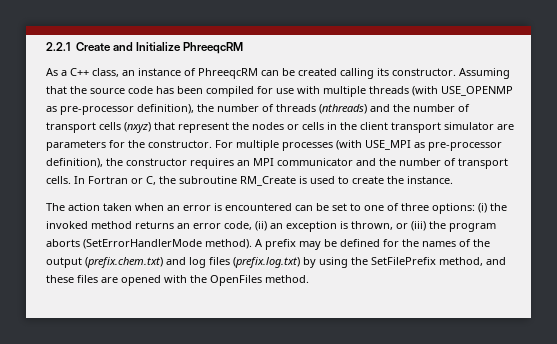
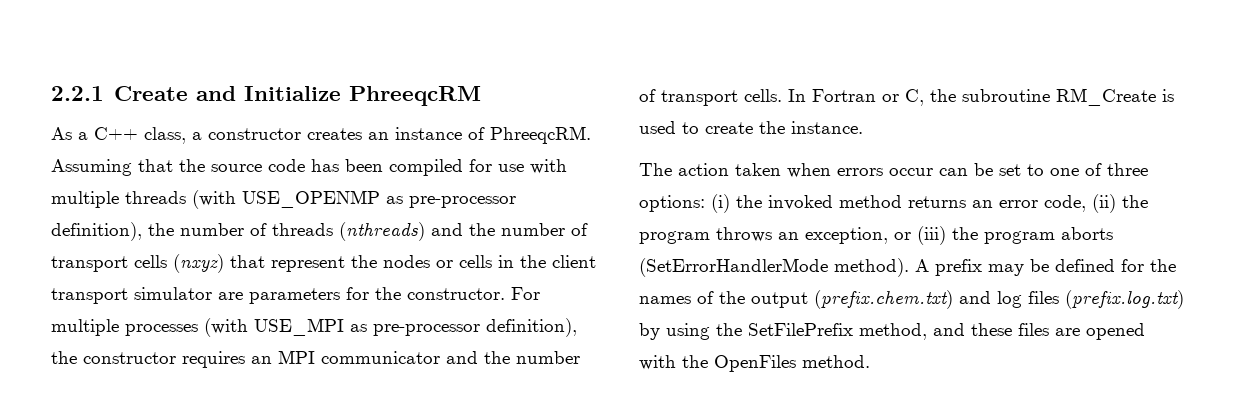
- As a C++ class, an instance of PhreeqcRM can be created calling its constructor.
+ As a C++ class, a constructor creates an instance of PhreeqcRM.
- The action taken when an error is encountered can be set to one of three options: (i) the invoked method returns an error code, (ii) an exception is thrown, or (iii) the program aborts (SetErrorHandlerMode method).
+ The action taken when errors occur can be set to one of three options: (i) the invoked method returns an error code, (ii) the program throws an exception, or (iii) the program aborts (SetErrorHandlerMode method).

